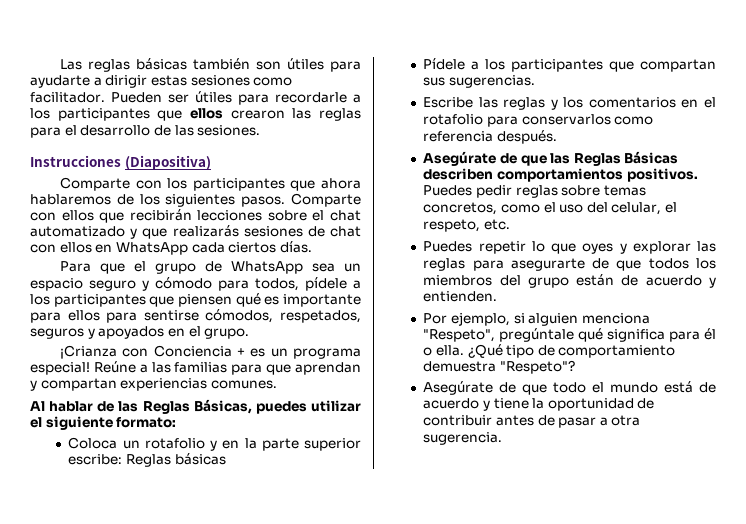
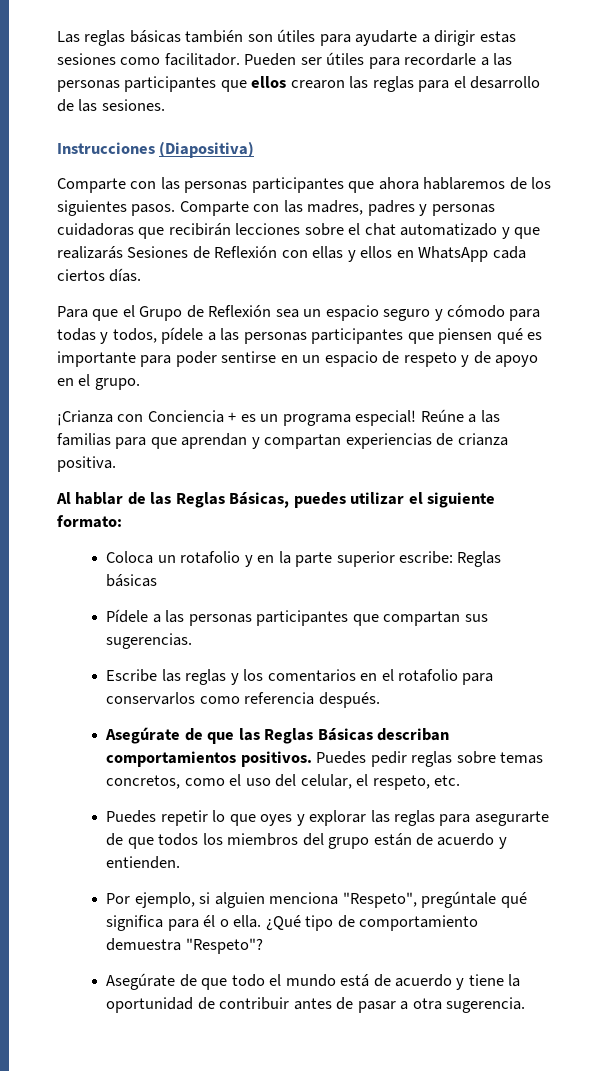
- Pueden ser útiles para recordarle a los participantes que ellos crearon las reglas para el desarrollo de las sesiones.
+ Pueden ser útiles para recordarle a las personas participantes que ellos crearon las reglas para el desarrollo de las sesiones.
- Comparte con los participantes que ahora hablaremos de los siguientes pasos.
+ Comparte con las personas participantes que ahora hablaremos de los siguientes pasos.
- Comparte con ellos que recibirán lecciones sobre el chat automatizado y que realizarás sesiones de chat con ellos en WhatsApp cada ciertos días.
+ Comparte con las madres, padres y personas cuidadoras que recibirán lecciones sobre el chat automatizado y que realizarás Sesiones de Reflexión con ellas y ellos en WhatsApp cada ciertos días.
- Para que el grupo de WhatsApp sea un espacio seguro y cómodo para todos, pídele a los participantes que piensen qué es importante para ellos para sentirse cómodos, respetados, seguros y apoyados en el grupo.
+ Para que el Grupo de Reflexión sea un espacio seguro y cómodo para todas y todos, pídele a las personas participantes que piensen qué es importante para poder sentirse en un espacio de respeto y de apoyo en el grupo.
- Reúne a las familias para que aprendan y compartan experiencias comunes.
+ Reúne a las familias para que aprendan y compartan experiencias de crianza positiva.
- Pídele a los participantes que compartan sus sugerencias.
+ Pídele a las personas participantes que compartan sus sugerencias.
- Asegúrate de que las Reglas Básicas describen comportamientos positivos.
+ Asegúrate de que las Reglas Básicas describan comportamientos positivos.

